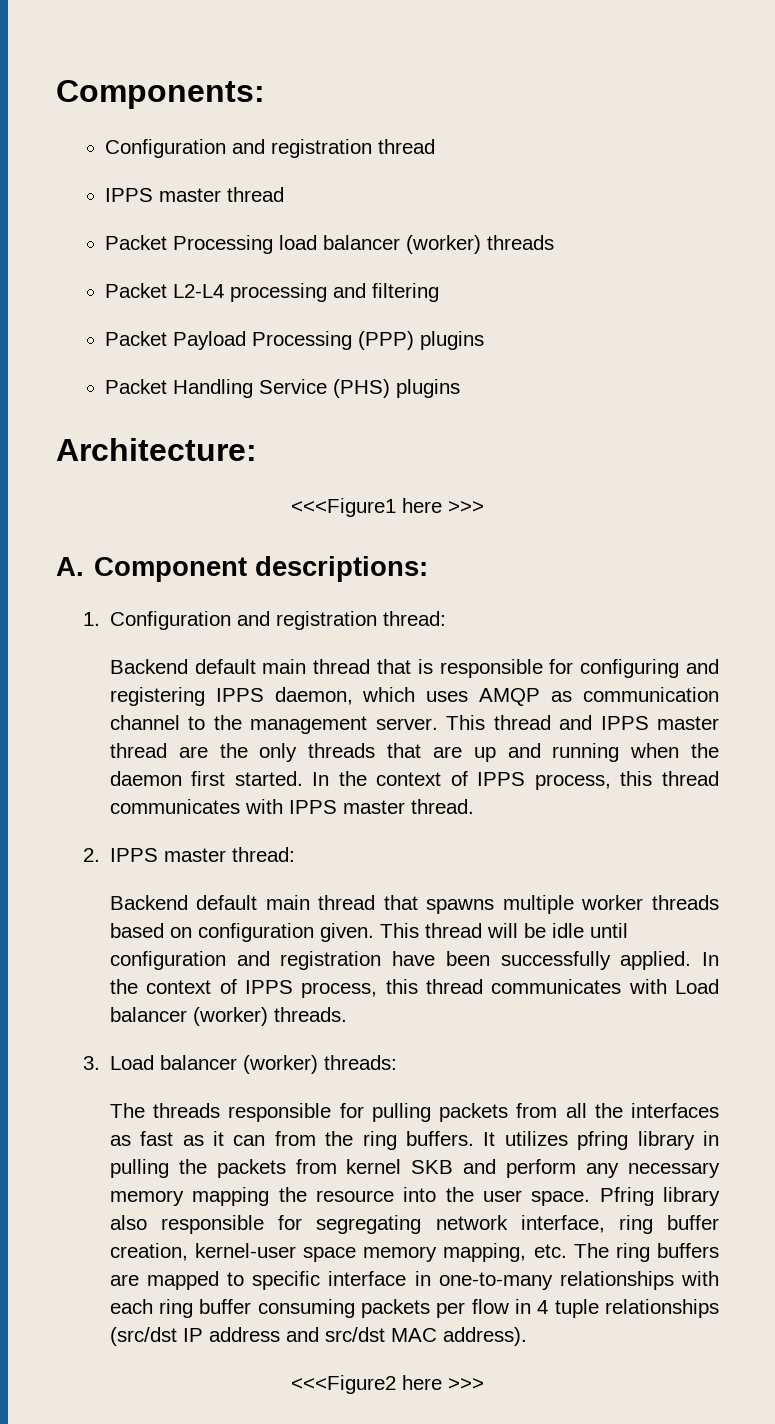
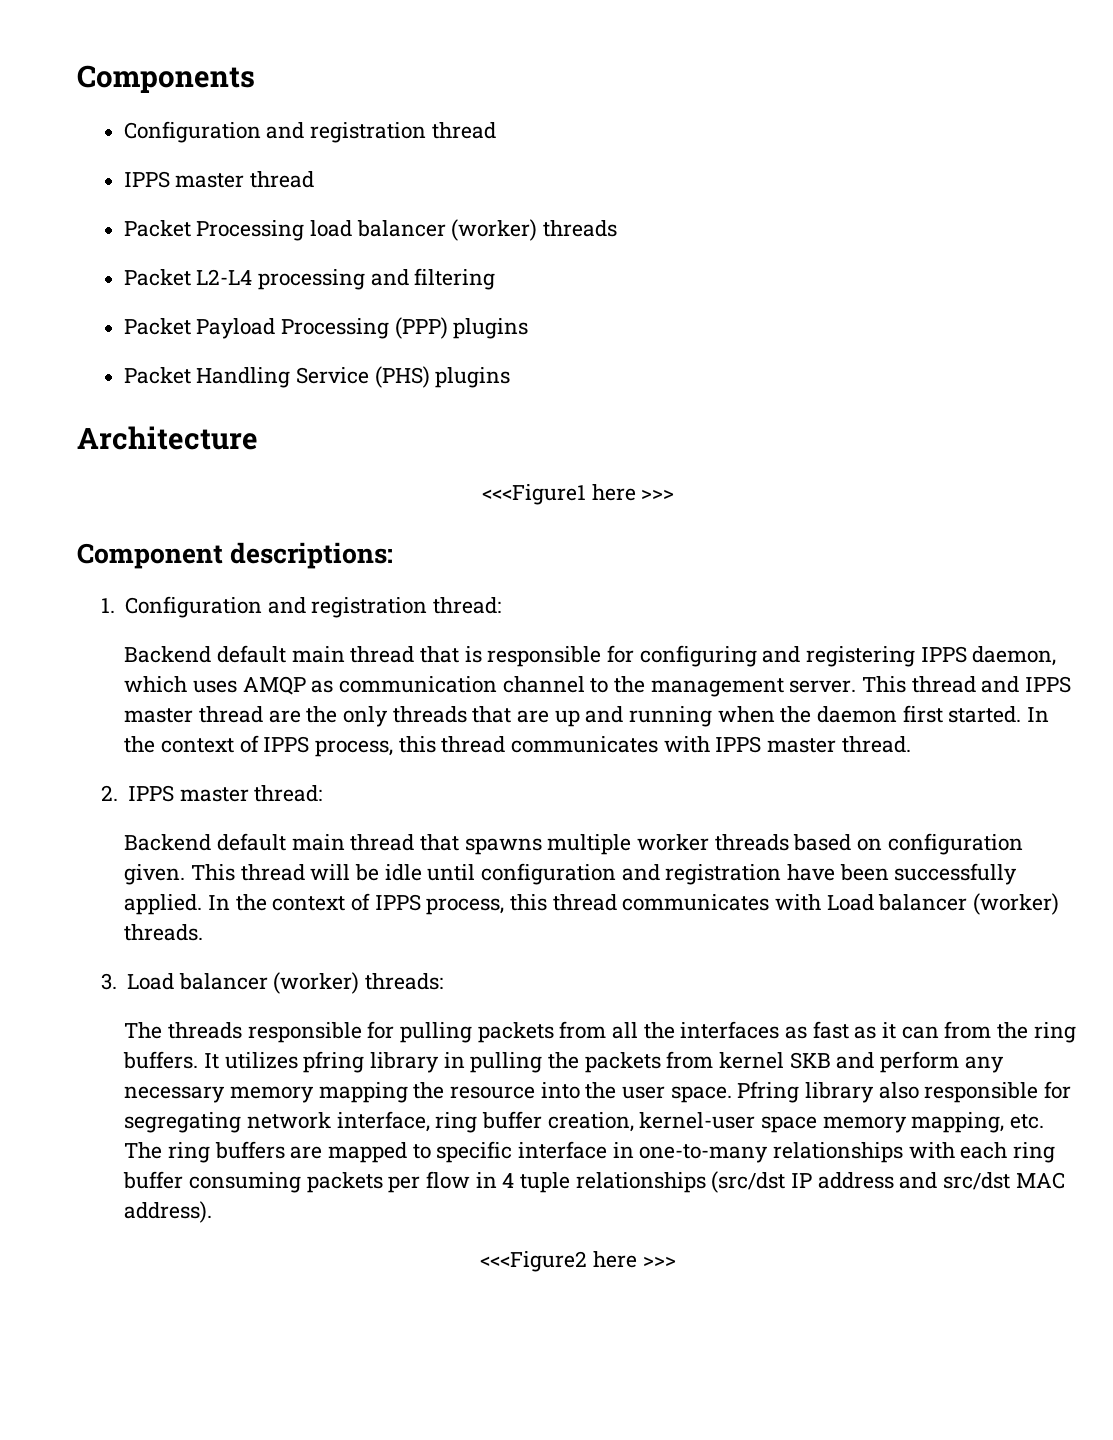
- Components:
+ Components
- Architecture:
+ Architecture
- A. Component descriptions:
+ Component descriptions:

